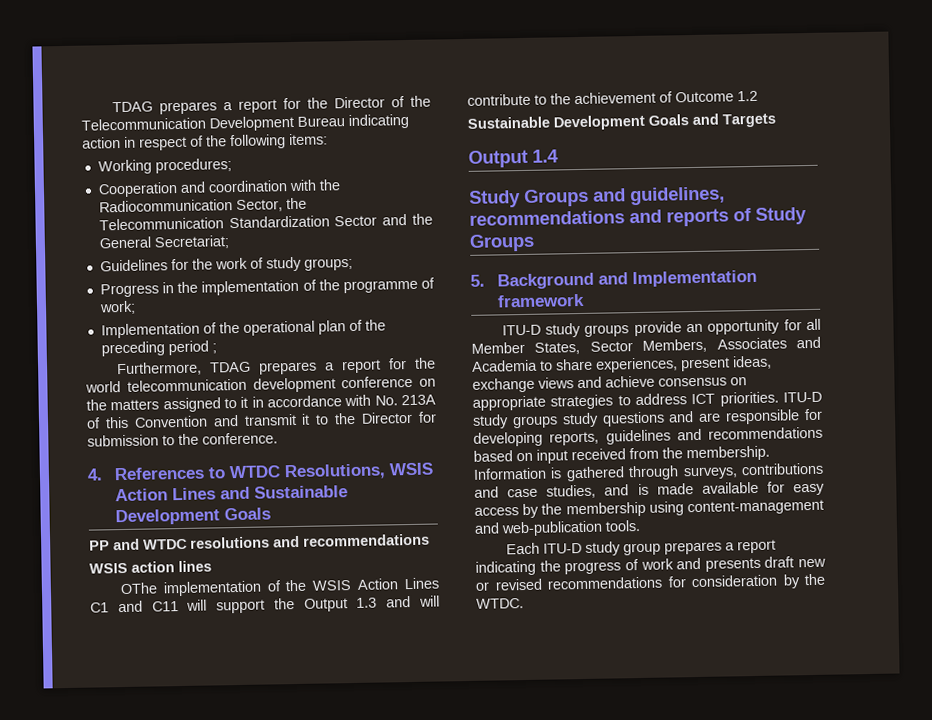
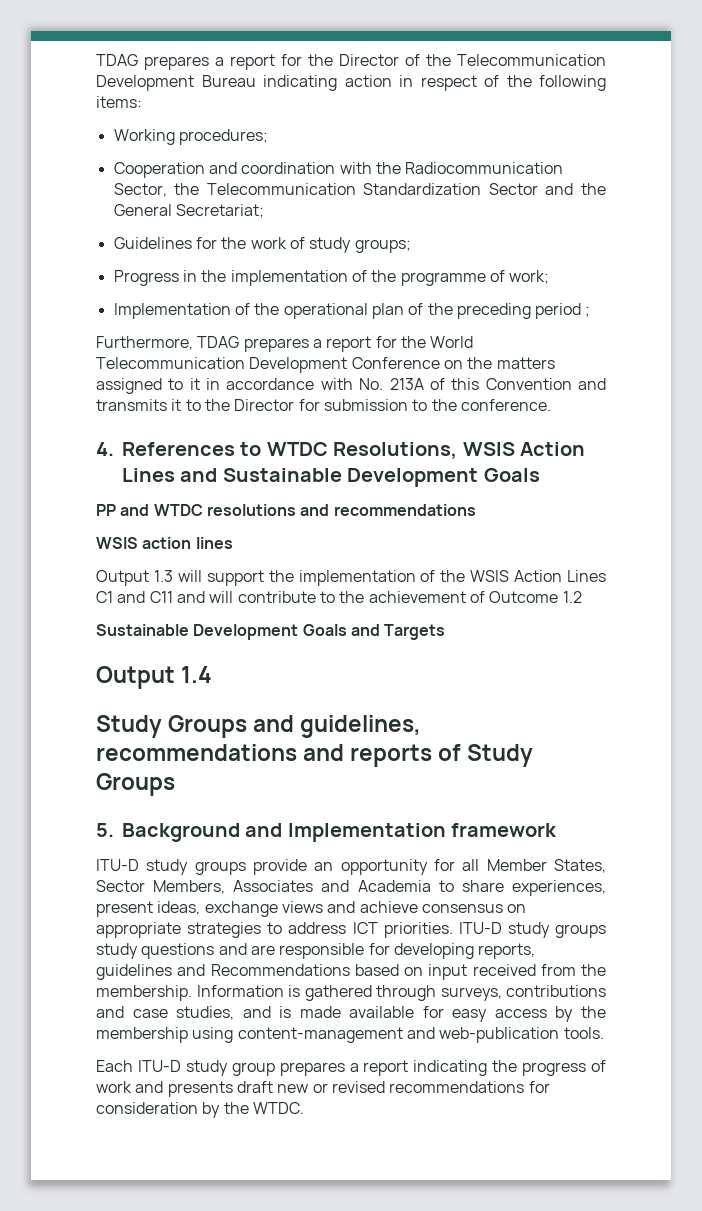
- Furthermore, TDAG prepares a report for the world telecommunication development conference on the matters assigned to it in accordance with No. 213A of this Convention and transmit it to the Director for submission to the conference.
+ Furthermore, TDAG prepares a report for the World Telecommunication Development Conference on the matters assigned to it in accordance with No. 213A of this Convention and transmits it to the Director for submission to the conference.
- OThe implementation of the WSIS Action Lines C1 and C11 will support the Output 1.3 and will contribute to the achievement of Outcome 1.2
+ Output 1.3 will support the implementation of the WSIS Action Lines C1 and C11 and will contribute to the achievement of Outcome 1.2
- ITU-D study groups study questions and are responsible for developing reports, guidelines and recommendations based on input received from the membership.
+ ITU-D study groups study questions and are responsible for developing reports, guidelines and Recommendations based on input received from the membership.

